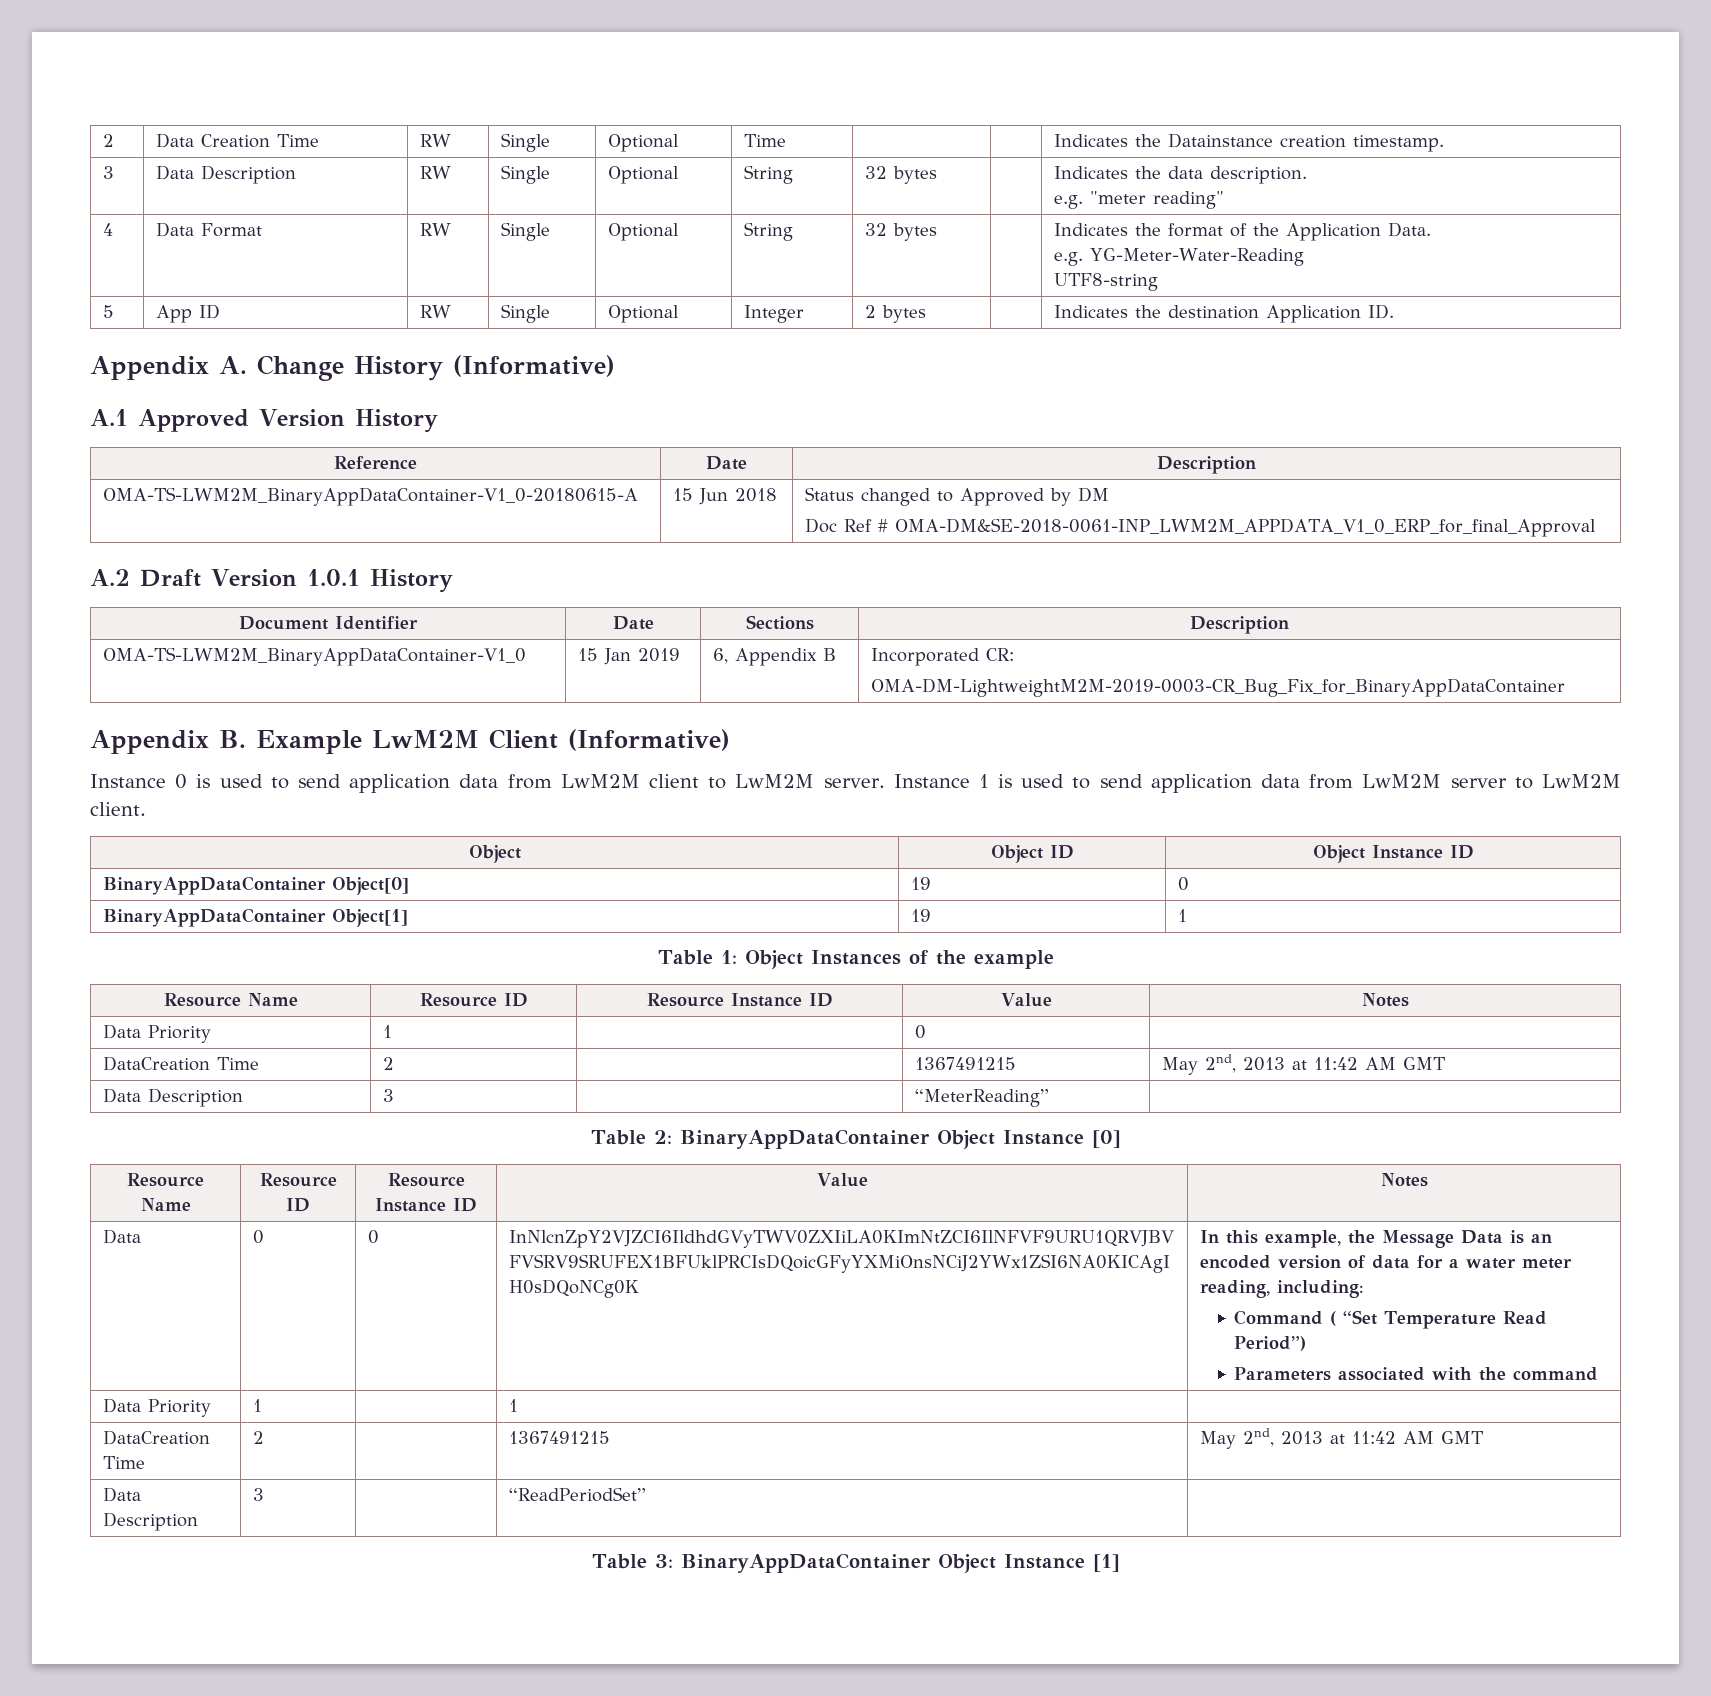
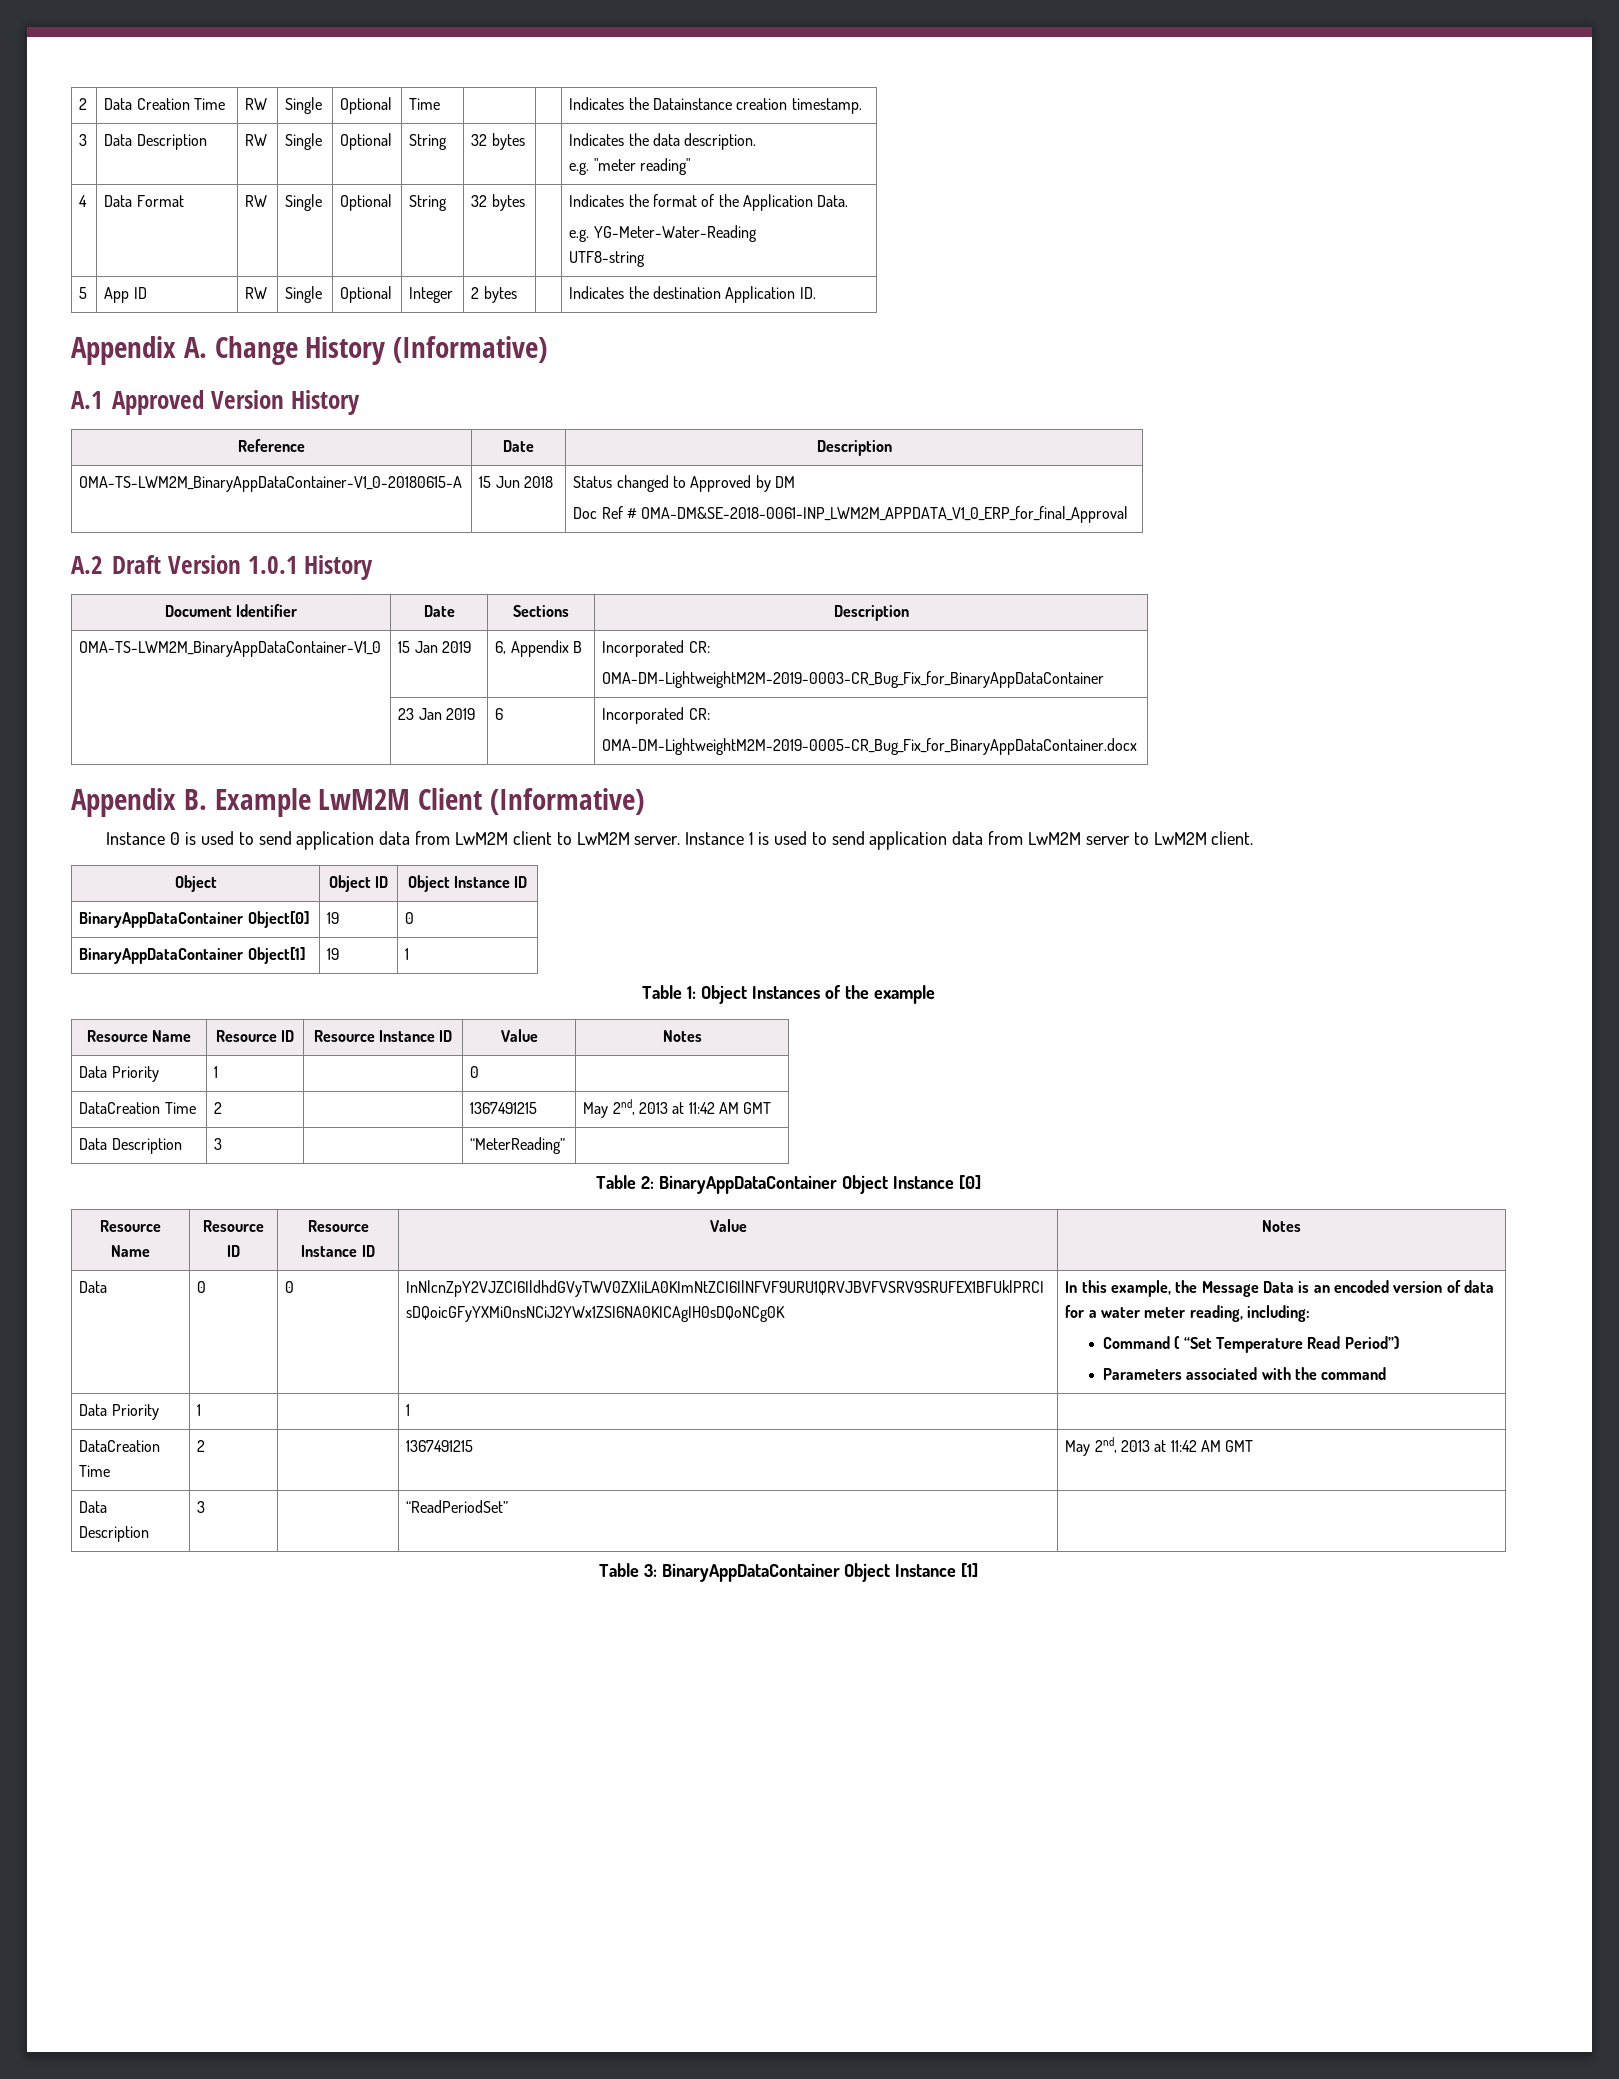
+ | 23 Jan 2019 | 6 | Incorporated CR:
+ OMA-DM-LightweightM2M-2019-0005-CR_Bug_Fix_for_BinaryAppDataContainer.docx

